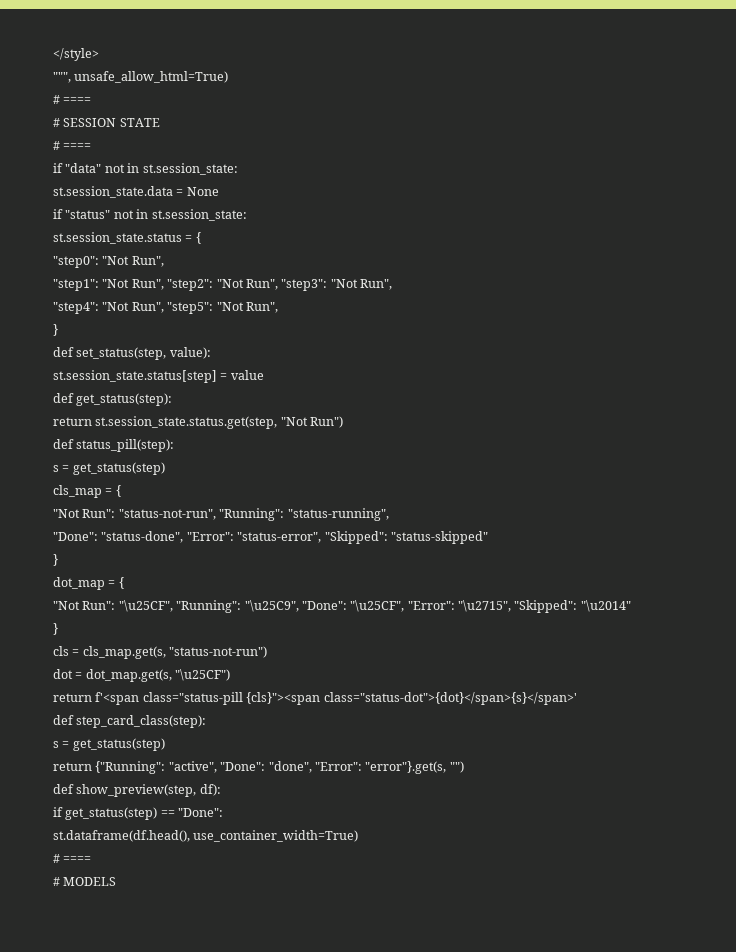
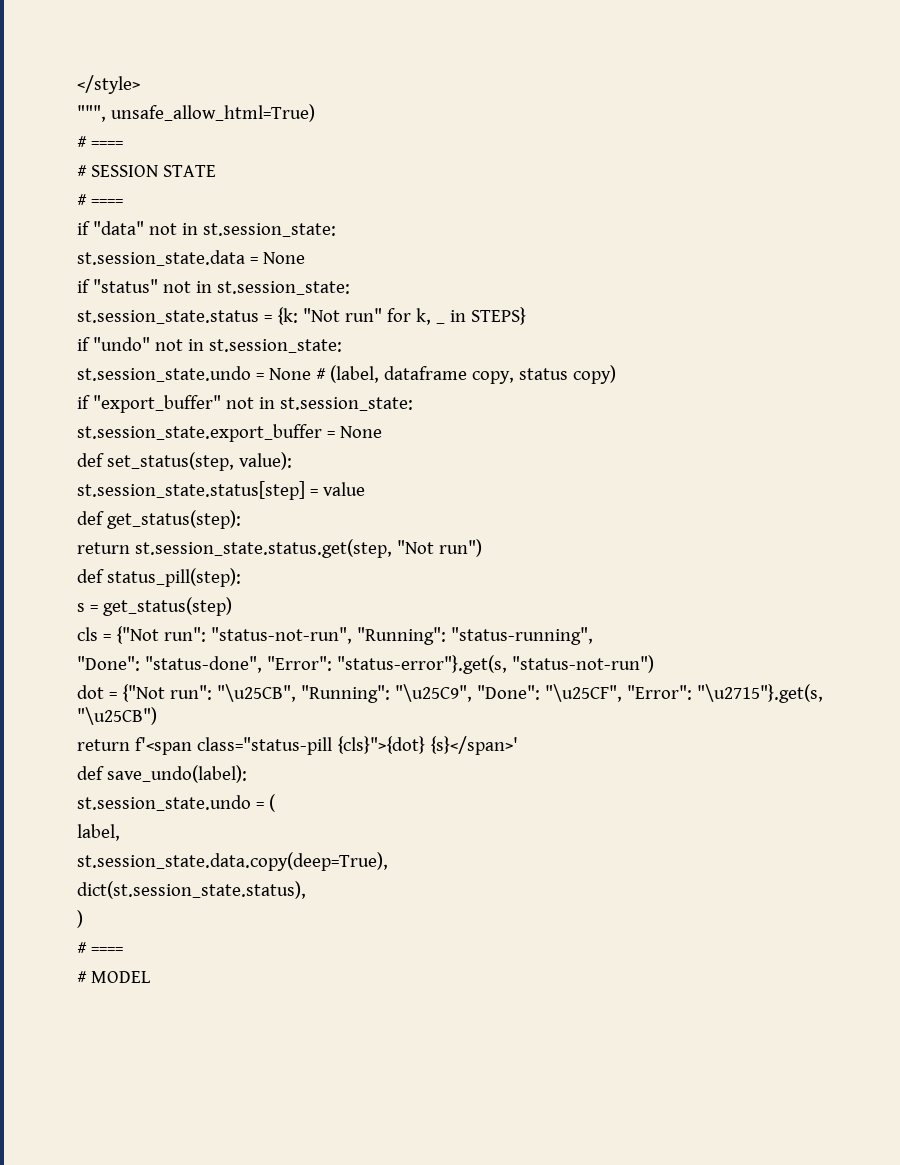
- st.session_state.status = {
- "step0": "Not Run",
- "step1": "Not Run", "step2": "Not Run", "step3": "Not Run",
- "step4": "Not Run", "step5": "Not Run",
- }
+ st.session_state.status = {k: "Not run" for k, _ in STEPS}
+ if "undo" not in st.session_state:
+ st.session_state.undo = None # (label, dataframe copy, status copy)
+ if "export_buffer" not in st.session_state:
+ st.session_state.export_buffer = None
- return st.session_state.status.get(step, "Not Run")
+ return st.session_state.status.get(step, "Not run")
- cls_map = {
- "Not Run": "status-not-run", "Running": "status-running",
+ cls = {"Not run": "status-not-run", "Running": "status-running",
- "Done": "status-done", "Error": "status-error", "Skipped": "status-skipped"
- }
- dot_map = {
- "Not Run": "\u25CF", "Running": "\u25C9", "Done": "\u25CF", "Error": "\u2715", "Skipped": "\u2014"
- }
- cls = cls_map.get(s, "status-not-run")
- dot = dot_map.get(s, "\u25CF")
+ "Done": "status-done", "Error": "status-error"}.get(s, "status-not-run")
+ dot = {"Not run": "\u25CB", "Running": "\u25C9", "Done": "\u25CF", "Error": "\u2715"}.get(s, "\u25CB")
- return f'<span class="status-pill {cls}"><span class="status-dot">{dot}</span>{s}</span>'
- def step_card_class(step):
- s = get_status(step)
- return {"Running": "active", "Done": "done", "Error": "error"}.get(s, "")
- def show_preview(step, df):
- if get_status(step) == "Done":
- st.dataframe(df.head(), use_container_width=True)
+ return f'<span class="status-pill {cls}">{dot} {s}</span>'
+ def save_undo(label):
+ st.session_state.undo = (
+ label,
+ st.session_state.data.copy(deep=True),
+ dict(st.session_state.status),
+ )
  # ====
- # MODELS
+ # MODEL

